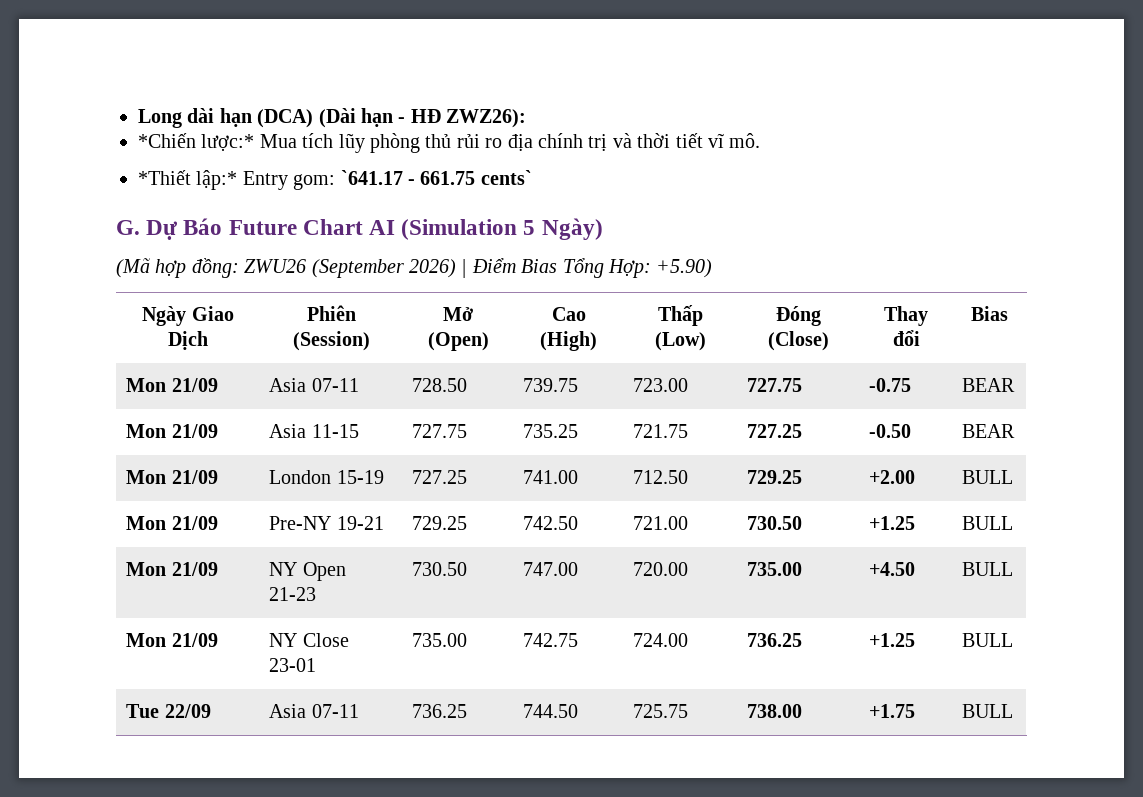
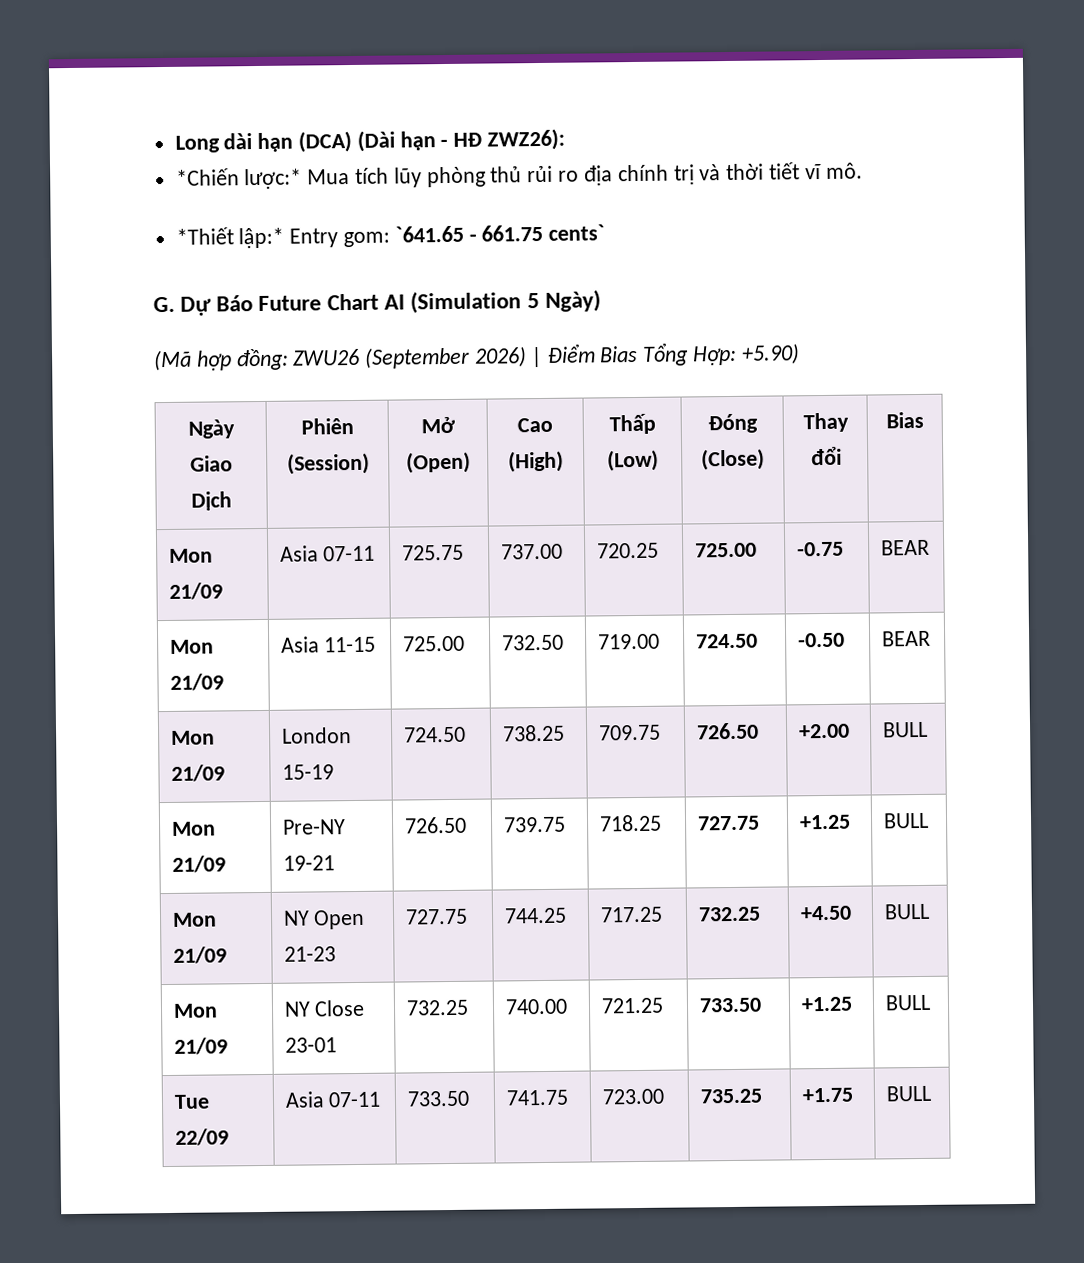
- *Thiết lập:* Entry gom: `641.17 - 661.75 cents`
+ *Thiết lập:* Entry gom: `641.65 - 661.75 cents`
- Mon 21/09 | Asia 07-11 | 728.50 | 739.75 | 723.00 | 727.75 | -0.75 | BEAR
+ Mon 21/09 | Asia 07-11 | 725.75 | 737.00 | 720.25 | 725.00 | -0.75 | BEAR
- Mon 21/09 | Asia 11-15 | 727.75 | 735.25 | 721.75 | 727.25 | -0.50 | BEAR
+ Mon 21/09 | Asia 11-15 | 725.00 | 732.50 | 719.00 | 724.50 | -0.50 | BEAR
- Mon 21/09 | London 15-19 | 727.25 | 741.00 | 712.50 | 729.25 | +2.00 | BULL
+ Mon 21/09 | London 15-19 | 724.50 | 738.25 | 709.75 | 726.50 | +2.00 | BULL
- Mon 21/09 | Pre-NY 19-21 | 729.25 | 742.50 | 721.00 | 730.50 | +1.25 | BULL
+ Mon 21/09 | Pre-NY 19-21 | 726.50 | 739.75 | 718.25 | 727.75 | +1.25 | BULL
- Mon 21/09 | NY Open 21-23 | 730.50 | 747.00 | 720.00 | 735.00 | +4.50 | BULL
+ Mon 21/09 | NY Open 21-23 | 727.75 | 744.25 | 717.25 | 732.25 | +4.50 | BULL
- Mon 21/09 | NY Close 23-01 | 735.00 | 742.75 | 724.00 | 736.25 | +1.25 | BULL
+ Mon 21/09 | NY Close 23-01 | 732.25 | 740.00 | 721.25 | 733.50 | +1.25 | BULL
- Tue 22/09 | Asia 07-11 | 736.25 | 744.50 | 725.75 | 738.00 | +1.75 | BULL
+ Tue 22/09 | Asia 07-11 | 733.50 | 741.75 | 723.00 | 735.25 | +1.75 | BULL

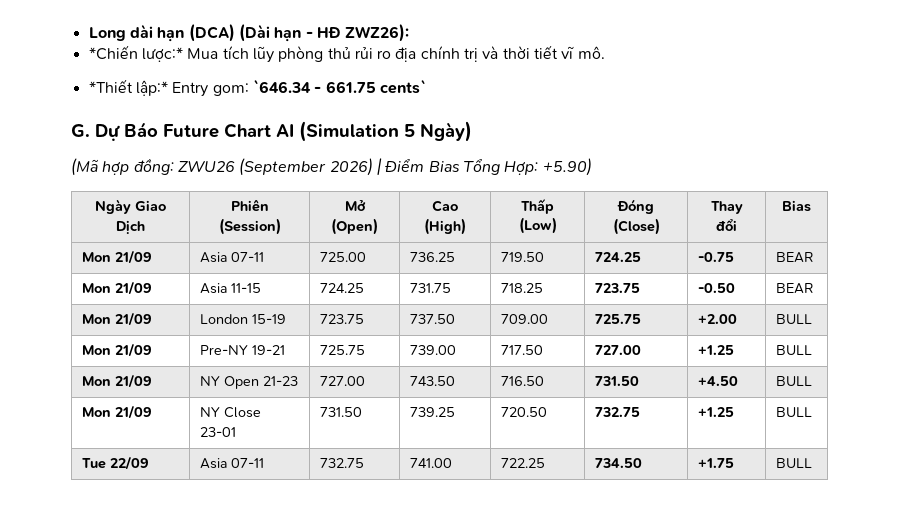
- *Thiết lập:* Entry gom: `641.65 - 661.75 cents`
+ *Thiết lập:* Entry gom: `646.34 - 661.75 cents`
- Mon 21/09 | Asia 07-11 | 725.75 | 737.00 | 720.25 | 725.00 | -0.75 | BEAR
+ Mon 21/09 | Asia 07-11 | 725.00 | 736.25 | 719.50 | 724.25 | -0.75 | BEAR
- Mon 21/09 | Asia 11-15 | 725.00 | 732.50 | 719.00 | 724.50 | -0.50 | BEAR
+ Mon 21/09 | Asia 11-15 | 724.25 | 731.75 | 718.25 | 723.75 | -0.50 | BEAR
- Mon 21/09 | London 15-19 | 724.50 | 738.25 | 709.75 | 726.50 | +2.00 | BULL
+ Mon 21/09 | London 15-19 | 723.75 | 737.50 | 709.00 | 725.75 | +2.00 | BULL
- Mon 21/09 | Pre-NY 19-21 | 726.50 | 739.75 | 718.25 | 727.75 | +1.25 | BULL
+ Mon 21/09 | Pre-NY 19-21 | 725.75 | 739.00 | 717.50 | 727.00 | +1.25 | BULL
- Mon 21/09 | NY Open 21-23 | 727.75 | 744.25 | 717.25 | 732.25 | +4.50 | BULL
+ Mon 21/09 | NY Open 21-23 | 727.00 | 743.50 | 716.50 | 731.50 | +4.50 | BULL
- Mon 21/09 | NY Close 23-01 | 732.25 | 740.00 | 721.25 | 733.50 | +1.25 | BULL
+ Mon 21/09 | NY Close 23-01 | 731.50 | 739.25 | 720.50 | 732.75 | +1.25 | BULL
- Tue 22/09 | Asia 07-11 | 733.50 | 741.75 | 723.00 | 735.25 | +1.75 | BULL
+ Tue 22/09 | Asia 07-11 | 732.75 | 741.00 | 722.25 | 734.50 | +1.75 | BULL

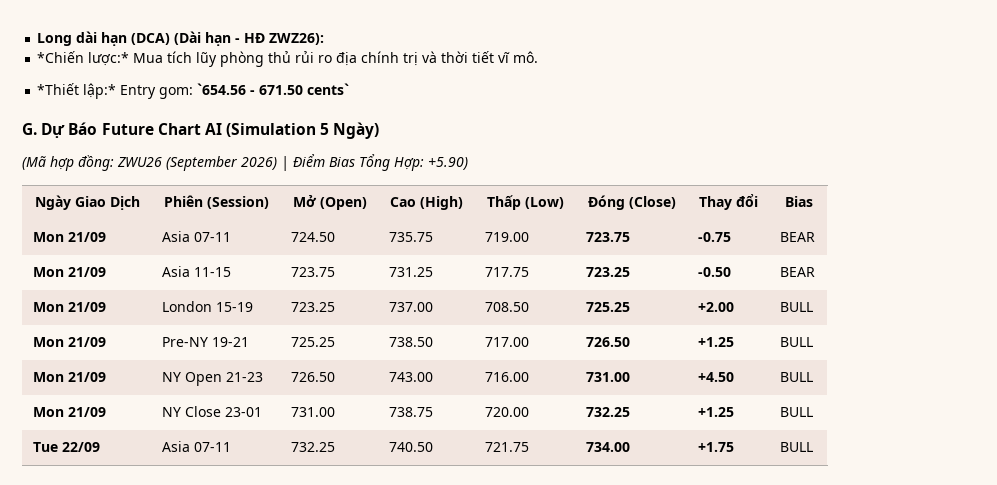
- *Thiết lập:* Entry gom: `646.34 - 661.75 cents`
+ *Thiết lập:* Entry gom: `654.56 - 671.50 cents`
- Mon 21/09 | Asia 07-11 | 725.00 | 736.25 | 719.50 | 724.25 | -0.75 | BEAR
+ Mon 21/09 | Asia 07-11 | 724.50 | 735.75 | 719.00 | 723.75 | -0.75 | BEAR
- Mon 21/09 | Asia 11-15 | 724.25 | 731.75 | 718.25 | 723.75 | -0.50 | BEAR
+ Mon 21/09 | Asia 11-15 | 723.75 | 731.25 | 717.75 | 723.25 | -0.50 | BEAR
- Mon 21/09 | London 15-19 | 723.75 | 737.50 | 709.00 | 725.75 | +2.00 | BULL
+ Mon 21/09 | London 15-19 | 723.25 | 737.00 | 708.50 | 725.25 | +2.00 | BULL
- Mon 21/09 | Pre-NY 19-21 | 725.75 | 739.00 | 717.50 | 727.00 | +1.25 | BULL
+ Mon 21/09 | Pre-NY 19-21 | 725.25 | 738.50 | 717.00 | 726.50 | +1.25 | BULL
- Mon 21/09 | NY Open 21-23 | 727.00 | 743.50 | 716.50 | 731.50 | +4.50 | BULL
+ Mon 21/09 | NY Open 21-23 | 726.50 | 743.00 | 716.00 | 731.00 | +4.50 | BULL
- Mon 21/09 | NY Close 23-01 | 731.50 | 739.25 | 720.50 | 732.75 | +1.25 | BULL
+ Mon 21/09 | NY Close 23-01 | 731.00 | 738.75 | 720.00 | 732.25 | +1.25 | BULL
- Tue 22/09 | Asia 07-11 | 732.75 | 741.00 | 722.25 | 734.50 | +1.75 | BULL
+ Tue 22/09 | Asia 07-11 | 732.25 | 740.50 | 721.75 | 734.00 | +1.75 | BULL

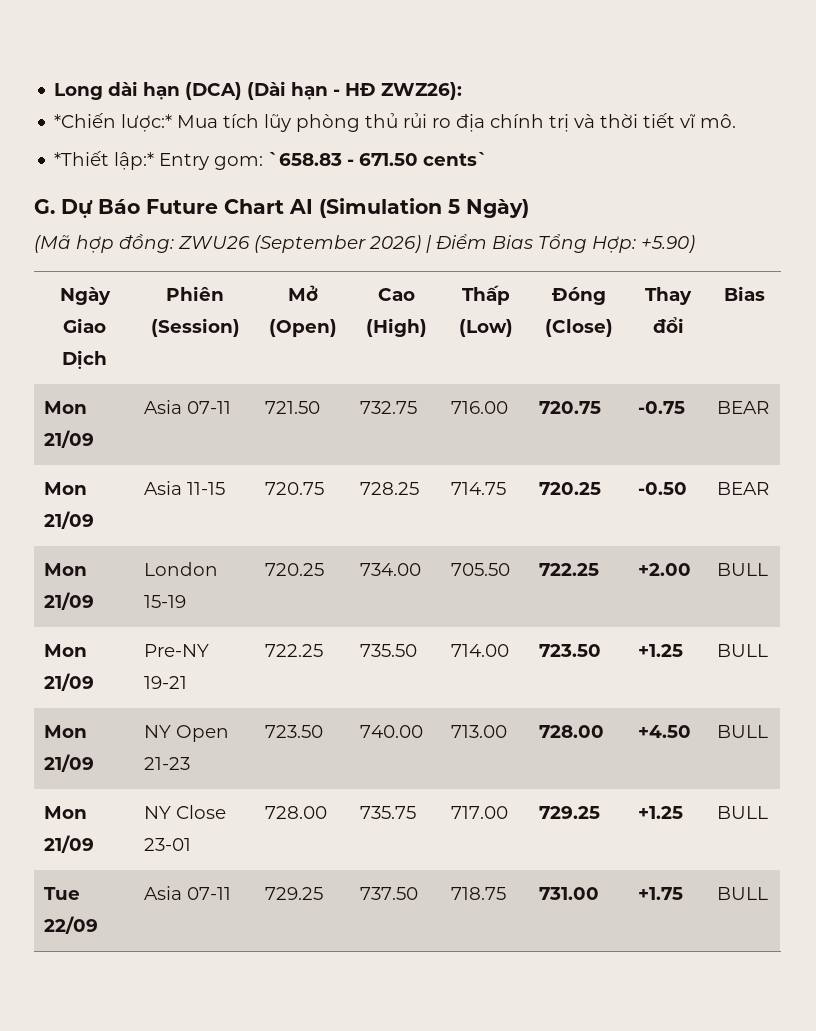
- *Thiết lập:* Entry gom: `654.56 - 671.50 cents`
+ *Thiết lập:* Entry gom: `658.83 - 671.50 cents`
- Mon 21/09 | Asia 07-11 | 724.50 | 735.75 | 719.00 | 723.75 | -0.75 | BEAR
+ Mon 21/09 | Asia 07-11 | 721.50 | 732.75 | 716.00 | 720.75 | -0.75 | BEAR
- Mon 21/09 | Asia 11-15 | 723.75 | 731.25 | 717.75 | 723.25 | -0.50 | BEAR
+ Mon 21/09 | Asia 11-15 | 720.75 | 728.25 | 714.75 | 720.25 | -0.50 | BEAR
- Mon 21/09 | London 15-19 | 723.25 | 737.00 | 708.50 | 725.25 | +2.00 | BULL
+ Mon 21/09 | London 15-19 | 720.25 | 734.00 | 705.50 | 722.25 | +2.00 | BULL
- Mon 21/09 | Pre-NY 19-21 | 725.25 | 738.50 | 717.00 | 726.50 | +1.25 | BULL
+ Mon 21/09 | Pre-NY 19-21 | 722.25 | 735.50 | 714.00 | 723.50 | +1.25 | BULL
- Mon 21/09 | NY Open 21-23 | 726.50 | 743.00 | 716.00 | 731.00 | +4.50 | BULL
+ Mon 21/09 | NY Open 21-23 | 723.50 | 740.00 | 713.00 | 728.00 | +4.50 | BULL
- Mon 21/09 | NY Close 23-01 | 731.00 | 738.75 | 720.00 | 732.25 | +1.25 | BULL
+ Mon 21/09 | NY Close 23-01 | 728.00 | 735.75 | 717.00 | 729.25 | +1.25 | BULL
- Tue 22/09 | Asia 07-11 | 732.25 | 740.50 | 721.75 | 734.00 | +1.75 | BULL
+ Tue 22/09 | Asia 07-11 | 729.25 | 737.50 | 718.75 | 731.00 | +1.75 | BULL

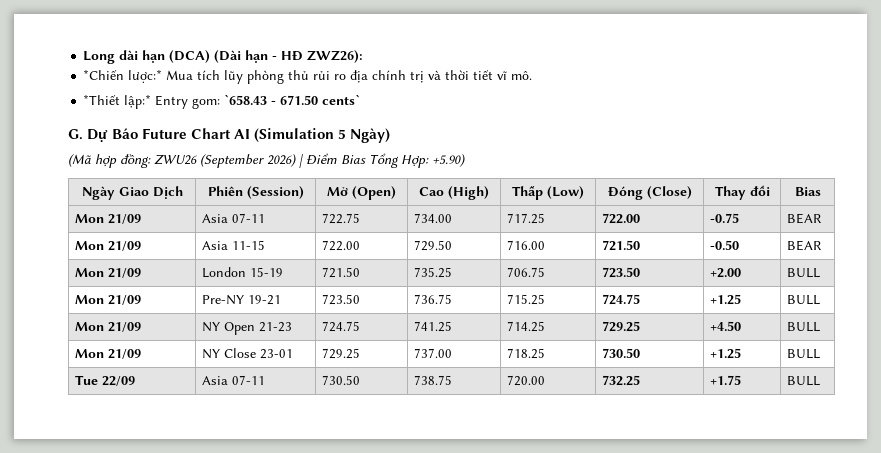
- *Thiết lập:* Entry gom: `658.83 - 671.50 cents`
+ *Thiết lập:* Entry gom: `658.43 - 671.50 cents`
- Mon 21/09 | Asia 07-11 | 721.50 | 732.75 | 716.00 | 720.75 | -0.75 | BEAR
+ Mon 21/09 | Asia 07-11 | 722.75 | 734.00 | 717.25 | 722.00 | -0.75 | BEAR
- Mon 21/09 | Asia 11-15 | 720.75 | 728.25 | 714.75 | 720.25 | -0.50 | BEAR
+ Mon 21/09 | Asia 11-15 | 722.00 | 729.50 | 716.00 | 721.50 | -0.50 | BEAR
- Mon 21/09 | London 15-19 | 720.25 | 734.00 | 705.50 | 722.25 | +2.00 | BULL
+ Mon 21/09 | London 15-19 | 721.50 | 735.25 | 706.75 | 723.50 | +2.00 | BULL
- Mon 21/09 | Pre-NY 19-21 | 722.25 | 735.50 | 714.00 | 723.50 | +1.25 | BULL
+ Mon 21/09 | Pre-NY 19-21 | 723.50 | 736.75 | 715.25 | 724.75 | +1.25 | BULL
- Mon 21/09 | NY Open 21-23 | 723.50 | 740.00 | 713.00 | 728.00 | +4.50 | BULL
+ Mon 21/09 | NY Open 21-23 | 724.75 | 741.25 | 714.25 | 729.25 | +4.50 | BULL
- Mon 21/09 | NY Close 23-01 | 728.00 | 735.75 | 717.00 | 729.25 | +1.25 | BULL
+ Mon 21/09 | NY Close 23-01 | 729.25 | 737.00 | 718.25 | 730.50 | +1.25 | BULL
- Tue 22/09 | Asia 07-11 | 729.25 | 737.50 | 718.75 | 731.00 | +1.75 | BULL
+ Tue 22/09 | Asia 07-11 | 730.50 | 738.75 | 720.00 | 732.25 | +1.75 | BULL

